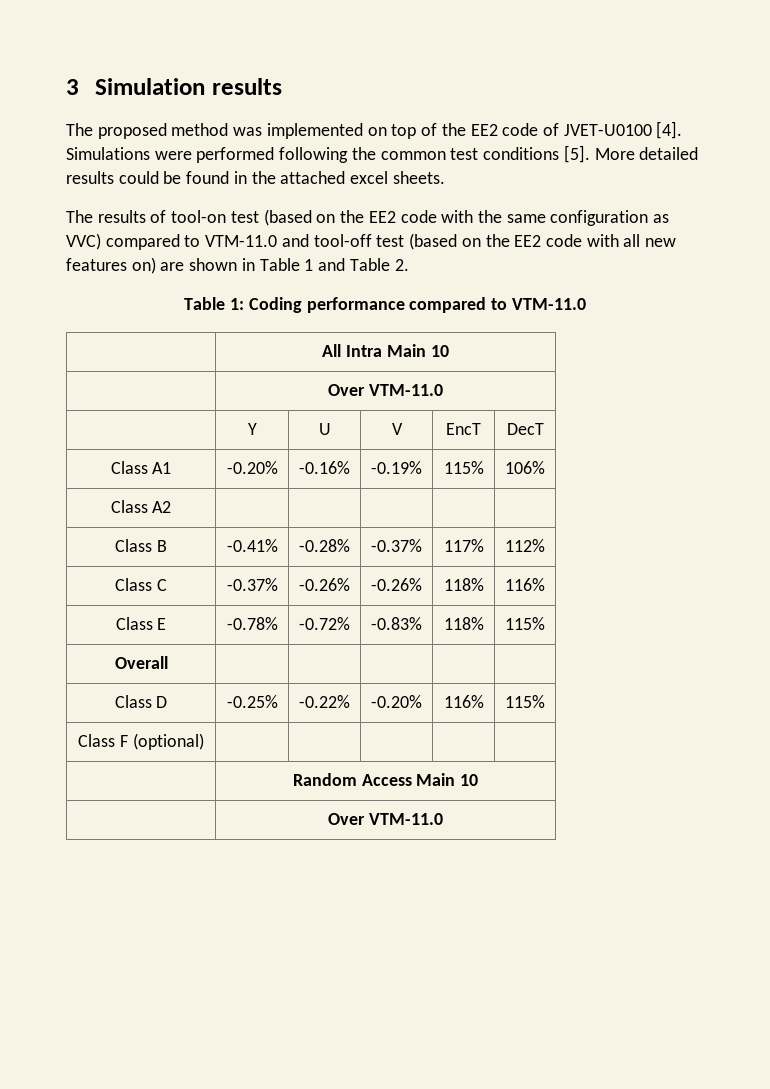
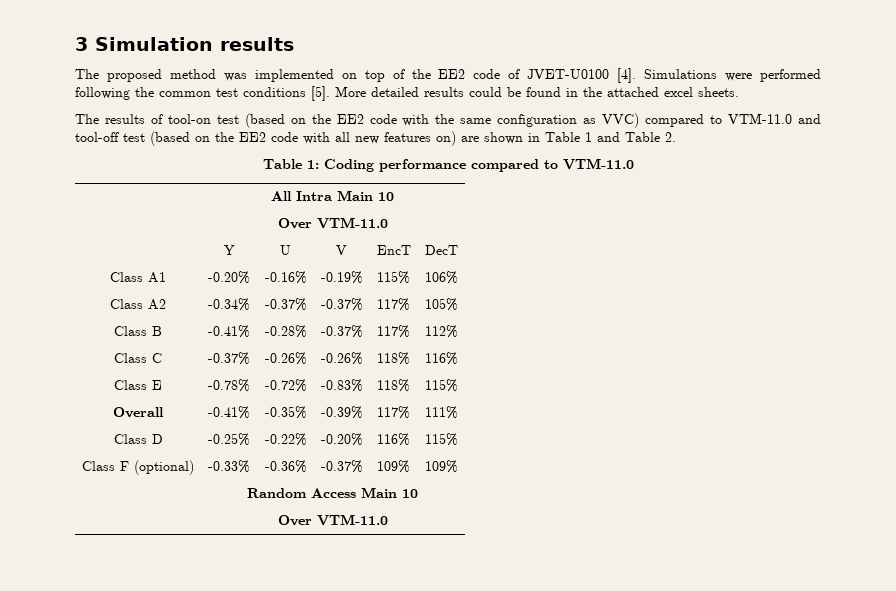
- Class A2 | | | | |
+ Class A2 | -0.34% | -0.37% | -0.37% | 117% | 105%
- Overall | | | | |
+ Overall | -0.41% | -0.35% | -0.39% | 117% | 111%
- Class F (optional) | | | | |
+ Class F (optional) | -0.33% | -0.36% | -0.37% | 109% | 109%

